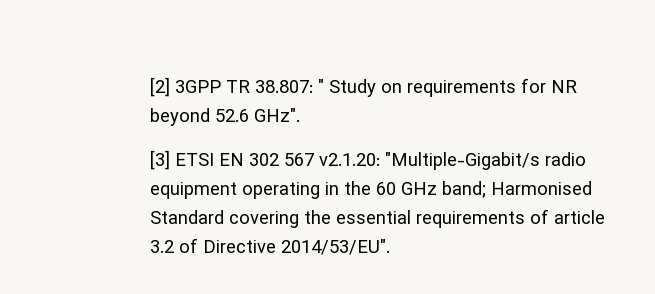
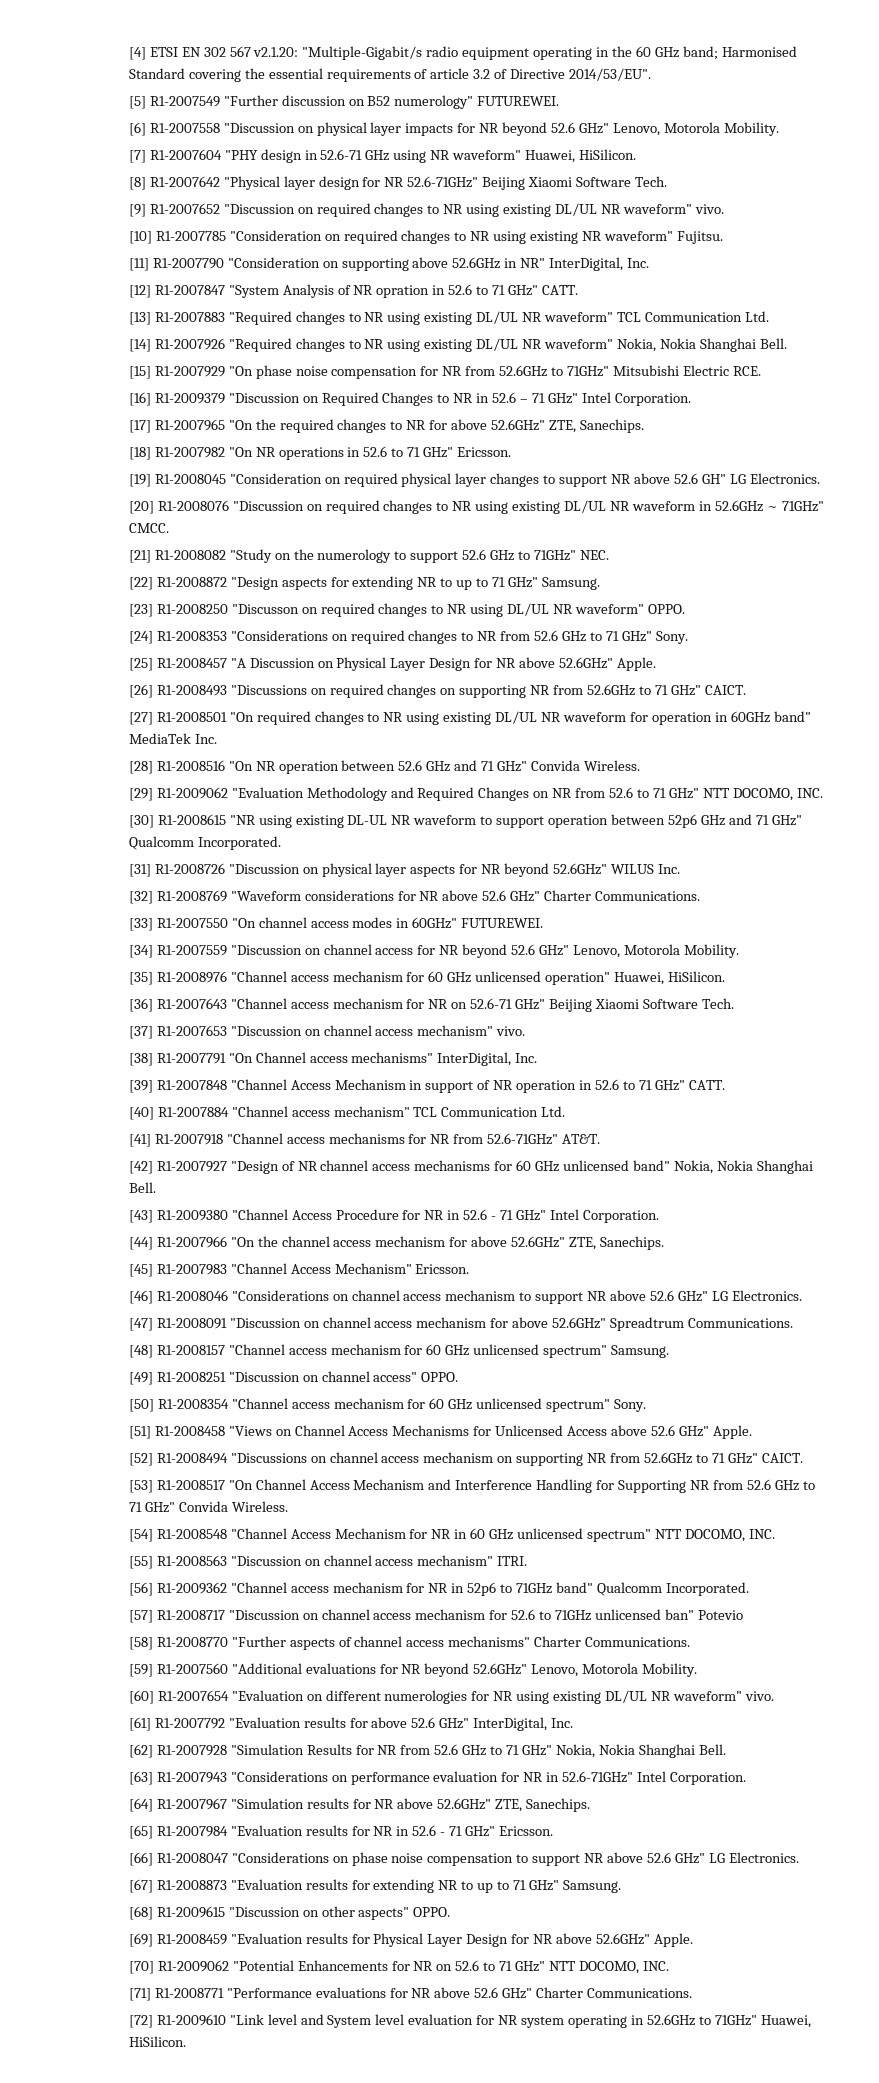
- [2] 3GPP TR 38.807: " Study on requirements for NR beyond 52.6 GHz".
- [3] ETSI EN 302 567 v2.1.20: "Multiple-Gigabit/s radio equipment operating in the 60 GHz band; Harmonised Standard covering the essential requirements of article 3.2 of Directive 2014/53/EU".
+ [4] ETSI EN 302 567 v2.1.20: "Multiple-Gigabit/s radio equipment operating in the 60 GHz band; Harmonised Standard covering the essential requirements of article 3.2 of Directive 2014/53/EU".
+ [5] R1-2007549 "Further discussion on B52 numerology" FUTUREWEI.
+ [6] R1-2007558 "Discussion on physical layer impacts for NR beyond 52.6 GHz" Lenovo, Motorola Mobility.
+ [7] R1-2007604 "PHY design in 52.6-71 GHz using NR waveform" Huawei, HiSilicon.
+ [8] R1-2007642 "Physical layer design for NR 52.6-71GHz" Beijing Xiaomi Software Tech.
+ [9] R1-2007652 "Discussion on required changes to NR using existing DL/UL NR waveform" vivo.
+ [10] R1-2007785 "Consideration on required changes to NR using existing NR waveform" Fujitsu.
+ [11] R1-2007790 "Consideration on supporting above 52.6GHz in NR" InterDigital, Inc.
+ [12] R1-2007847 "System Analysis of NR opration in 52.6 to 71 GHz" CATT.
+ [13] R1-2007883 "Required changes to NR using existing DL/UL NR waveform" TCL Communication Ltd.
+ [14] R1-2007926 "Required changes to NR using existing DL/UL NR waveform" Nokia, Nokia Shanghai Bell.
+ [15] R1-2007929 "On phase noise compensation for NR from 52.6GHz to 71GHz" Mitsubishi Electric RCE.
+ [16] R1-2009379 "Discussion on Required Changes to NR in 52.6 – 71 GHz" Intel Corporation.
+ [17] R1-2007965 "On the required changes to NR for above 52.6GHz" ZTE, Sanechips.
+ [18] R1-2007982 "On NR operations in 52.6 to 71 GHz" Ericsson.
+ [19] R1-2008045 "Consideration on required physical layer changes to support NR above 52.6 GH" LG Electronics.
+ [20] R1-2008076 "Discussion on required changes to NR using existing DL/UL NR waveform in 52.6GHz ~ 71GHz" CMCC.
+ [21] R1-2008082 "Study on the numerology to support 52.6 GHz to 71GHz" NEC.
+ [22] R1-2008872 "Design aspects for extending NR to up to 71 GHz" Samsung.
+ [23] R1-2008250 "Discusson on required changes to NR using DL/UL NR waveform" OPPO.
+ [24] R1-2008353 "Considerations on required changes to NR from 52.6 GHz to 71 GHz" Sony.
+ [25] R1-2008457 "A Discussion on Physical Layer Design for NR above 52.6GHz" Apple.
+ [26] R1-2008493 "Discussions on required changes on supporting NR from 52.6GHz to 71 GHz" CAICT.
+ [27] R1-2008501 "On required changes to NR using existing DL/UL NR waveform for operation in 60GHz band" MediaTek Inc.
+ [28] R1-2008516 "On NR operation between 52.6 GHz and 71 GHz" Convida Wireless.
+ [29] R1-2009062 "Evaluation Methodology and Required Changes on NR from 52.6 to 71 GHz" NTT DOCOMO, INC.
+ [30] R1-2008615 "NR using existing DL-UL NR waveform to support operation between 52p6 GHz and 71 GHz" Qualcomm Incorporated.
+ [31] R1-2008726 "Discussion on physical layer aspects for NR beyond 52.6GHz" WILUS Inc.
+ [32] R1-2008769 "Waveform considerations for NR above 52.6 GHz" Charter Communications.
+ [33] R1-2007550 "On channel access modes in 60GHz" FUTUREWEI.
+ [34] R1-2007559 "Discussion on channel access for NR beyond 52.6 GHz" Lenovo, Motorola Mobility.
+ [35] R1-2008976 "Channel access mechanism for 60 GHz unlicensed operation" Huawei, HiSilicon.
+ [36] R1-2007643 "Channel access mechanism for NR on 52.6-71 GHz" Beijing Xiaomi Software Tech.
+ [37] R1-2007653 "Discussion on channel access mechanism" vivo.
+ [38] R1-2007791 "On Channel access mechanisms" InterDigital, Inc.
+ [39] R1-2007848 "Channel Access Mechanism in support of NR operation in 52.6 to 71 GHz" CATT.
+ [40] R1-2007884 "Channel access mechanism" TCL Communication Ltd.
+ [41] R1-2007918 "Channel access mechanisms for NR from 52.6-71GHz" AT&T.
+ [42] R1-2007927 "Design of NR channel access mechanisms for 60 GHz unlicensed band" Nokia, Nokia Shanghai Bell.
+ [43] R1-2009380 "Channel Access Procedure for NR in 52.6 - 71 GHz" Intel Corporation.
+ [44] R1-2007966 "On the channel access mechanism for above 52.6GHz" ZTE, Sanechips.
+ [45] R1-2007983 "Channel Access Mechanism" Ericsson.
+ [46] R1-2008046 "Considerations on channel access mechanism to support NR above 52.6 GHz" LG Electronics.
+ [47] R1-2008091 "Discussion on channel access mechanism for above 52.6GHz" Spreadtrum Communications.
+ [48] R1-2008157 "Channel access mechanism for 60 GHz unlicensed spectrum" Samsung.
+ [49] R1-2008251 "Discussion on channel access" OPPO.
+ [50] R1-2008354 "Channel access mechanism for 60 GHz unlicensed spectrum" Sony.
+ [51] R1-2008458 "Views on Channel Access Mechanisms for Unlicensed Access above 52.6 GHz" Apple.
+ [52] R1-2008494 "Discussions on channel access mechanism on supporting NR from 52.6GHz to 71 GHz" CAICT.
+ [53] R1-2008517 "On Channel Access Mechanism and Interference Handling for Supporting NR from 52.6 GHz to 71 GHz" Convida Wireless.
+ [54] R1-2008548 "Channel Access Mechanism for NR in 60 GHz unlicensed spectrum" NTT DOCOMO, INC.
+ [55] R1-2008563 "Discussion on channel access mechanism" ITRI.
+ [56] R1-2009362 "Channel access mechanism for NR in 52p6 to 71GHz band" Qualcomm Incorporated.
+ [57] R1-2008717 "Discussion on channel access mechanism for 52.6 to 71GHz unlicensed ban" Potevio
+ [58] R1-2008770 "Further aspects of channel access mechanisms" Charter Communications.
+ [59] R1-2007560 "Additional evaluations for NR beyond 52.6GHz" Lenovo, Motorola Mobility.
+ [60] R1-2007654 "Evaluation on different numerologies for NR using existing DL/UL NR waveform" vivo.
+ [61] R1-2007792 "Evaluation results for above 52.6 GHz" InterDigital, Inc.
+ [62] R1-2007928 "Simulation Results for NR from 52.6 GHz to 71 GHz" Nokia, Nokia Shanghai Bell.
+ [63] R1-2007943 "Considerations on performance evaluation for NR in 52.6-71GHz" Intel Corporation.
+ [64] R1-2007967 "Simulation results for NR above 52.6GHz" ZTE, Sanechips.
+ [65] R1-2007984 "Evaluation results for NR in 52.6 - 71 GHz" Ericsson.
+ [66] R1-2008047 "Considerations on phase noise compensation to support NR above 52.6 GHz" LG Electronics.
+ [67] R1-2008873 "Evaluation results for extending NR to up to 71 GHz" Samsung.
+ [68] R1-2009615 "Discussion on other aspects" OPPO.
+ [69] R1-2008459 "Evaluation results for Physical Layer Design for NR above 52.6GHz" Apple.
+ [70] R1-2009062 "Potential Enhancements for NR on 52.6 to 71 GHz" NTT DOCOMO, INC.
+ [71] R1-2008771 "Performance evaluations for NR above 52.6 GHz" Charter Communications.
+ [72] R1-2009610 "Link level and System level evaluation for NR system operating in 52.6GHz to 71GHz" Huawei, HiSilicon.

